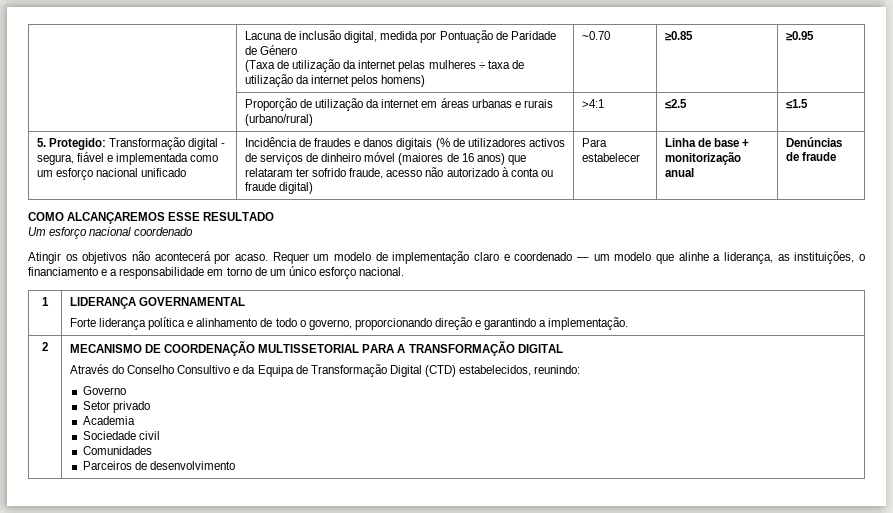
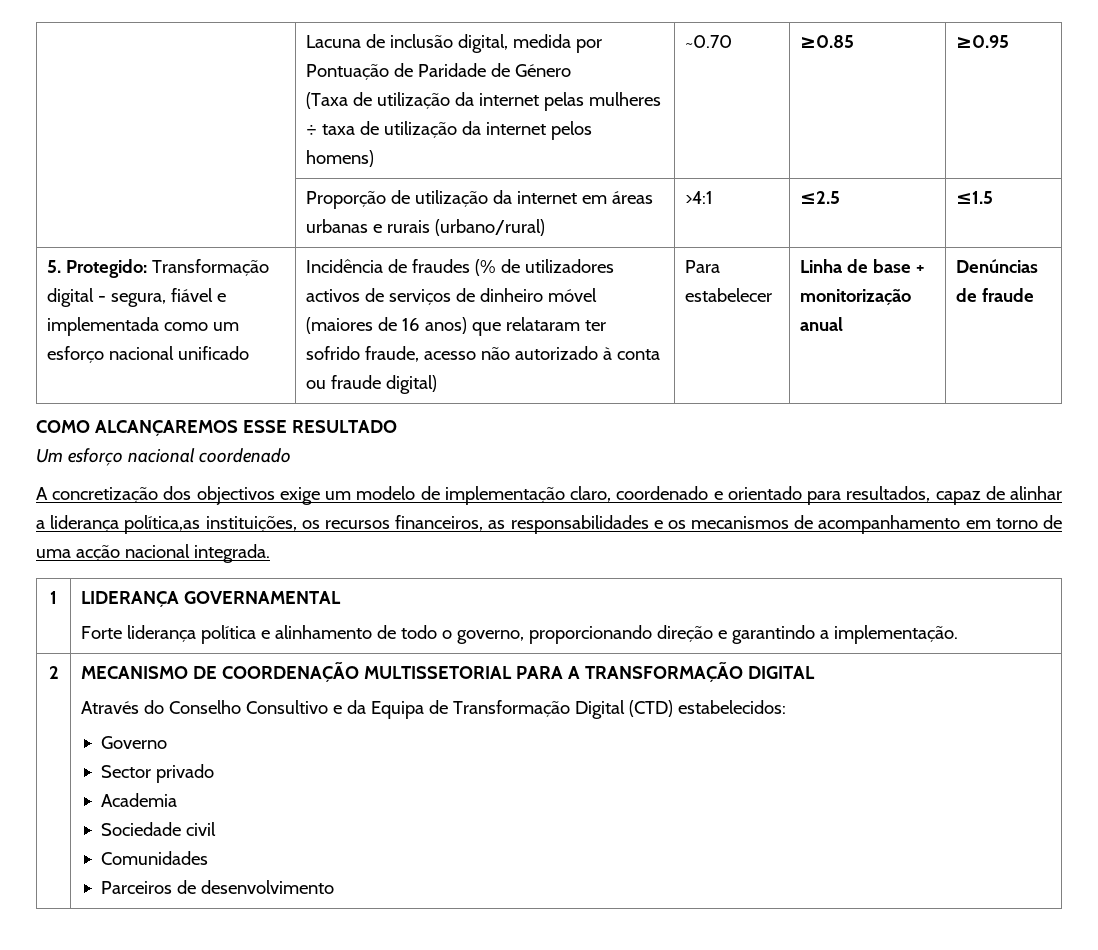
- Incidência de fraudes e danos digitais (% de utilizadores activos de serviços de dinheiro móvel (maiores de 16 anos) que relataram ter sofrido fraude, acesso não autorizado à conta ou fraude digital)
+ Incidência de fraudes (% de utilizadores activos de serviços de dinheiro móvel (maiores de 16 anos) que relataram ter sofrido fraude, acesso não autorizado à conta ou fraude digital)
- Atingir os objetivos não acontecerá por acaso. Requer um modelo de implementação claro e coordenado — um modelo que alinhe a liderança, as instituições, o financiamento e a responsabilidade em torno de um único esforço nacional.
+ A concretização dos objectivos exige um modelo de implementação claro, coordenado e orientado para resultados, capaz de alinhar a liderança política,as instituições, os recursos financeiros, as responsabilidades e os mecanismos de acompanhamento em torno de uma acção nacional integrada.
  2 | MECANISMO DE COORDENAÇÃO MULTISSETORIAL PARA A TRANSFORMAÇÃO DIGITAL
- Através do Conselho Consultivo e da Equipa de Transformação Digital (CTD) estabelecidos, reunindo:
+ Através do Conselho Consultivo e da Equipa de Transformação Digital (CTD) estabelecidos:
  Governo
- Setor privado
+ Sector privado

